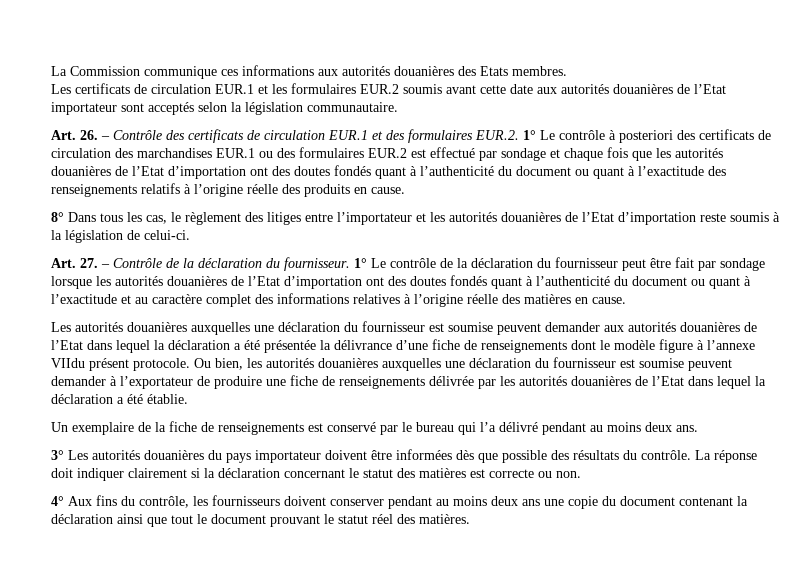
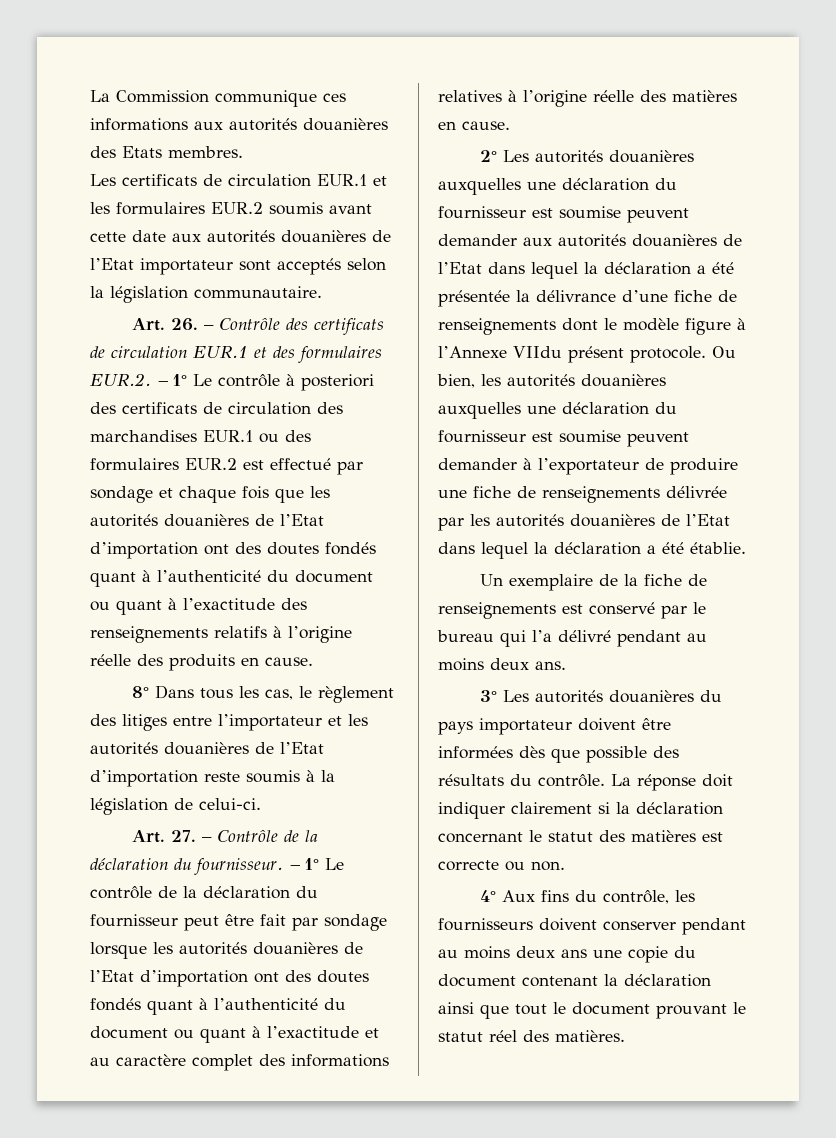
- Art. 26. – Contrôle des certificats de circulation EUR.1 et des formulaires EUR.2. 1° Le contrôle à posteriori des certificats de circulation des marchandises EUR.1 ou des formulaires EUR.2 est effectué par sondage et chaque fois que les autorités douanières de l’Etat d’importation ont des doutes fondés quant à l’authenticité du document ou quant à l’exactitude des renseignements relatifs à l’origine réelle des produits en cause.
+ Art. 26. – Contrôle des certificats de circulation EUR.1 et des formulaires EUR.2. – 1° Le contrôle à posteriori des certificats de circulation des marchandises EUR.1 ou des formulaires EUR.2 est effectué par sondage et chaque fois que les autorités douanières de l’Etat d’importation ont des doutes fondés quant à l’authenticité du document ou quant à l’exactitude des renseignements relatifs à l’origine réelle des produits en cause.
- 1° Le contrôle de la déclaration du fournisseur peut être fait par sondage lorsque les autorités douanières de l’Etat d’importation ont des doutes fondés quant à l’authenticité du document ou quant à l’exactitude et au caractère complet des informations relatives à l’origine réelle des matières en cause.
+ – 1° Le contrôle de la déclaration du fournisseur peut être fait par sondage lorsque les autorités douanières de l’Etat d’importation ont des doutes fondés quant à l’authenticité du document ou quant à l’exactitude et au caractère complet des informations relatives à l’origine réelle des matières en cause.
- Les autorités douanières auxquelles une déclaration du fournisseur est soumise peuvent demander aux autorités douanières de l’Etat dans lequel la déclaration a été présentée la délivrance d’une fiche de renseignements dont le modèle figure à l’annexe VIIdu présent protocole.
+ 2° Les autorités douanières auxquelles une déclaration du fournisseur est soumise peuvent demander aux autorités douanières de l’Etat dans lequel la déclaration a été présentée la délivrance d’une fiche de renseignements dont le modèle figure à l’Annexe VIIdu présent protocole.

